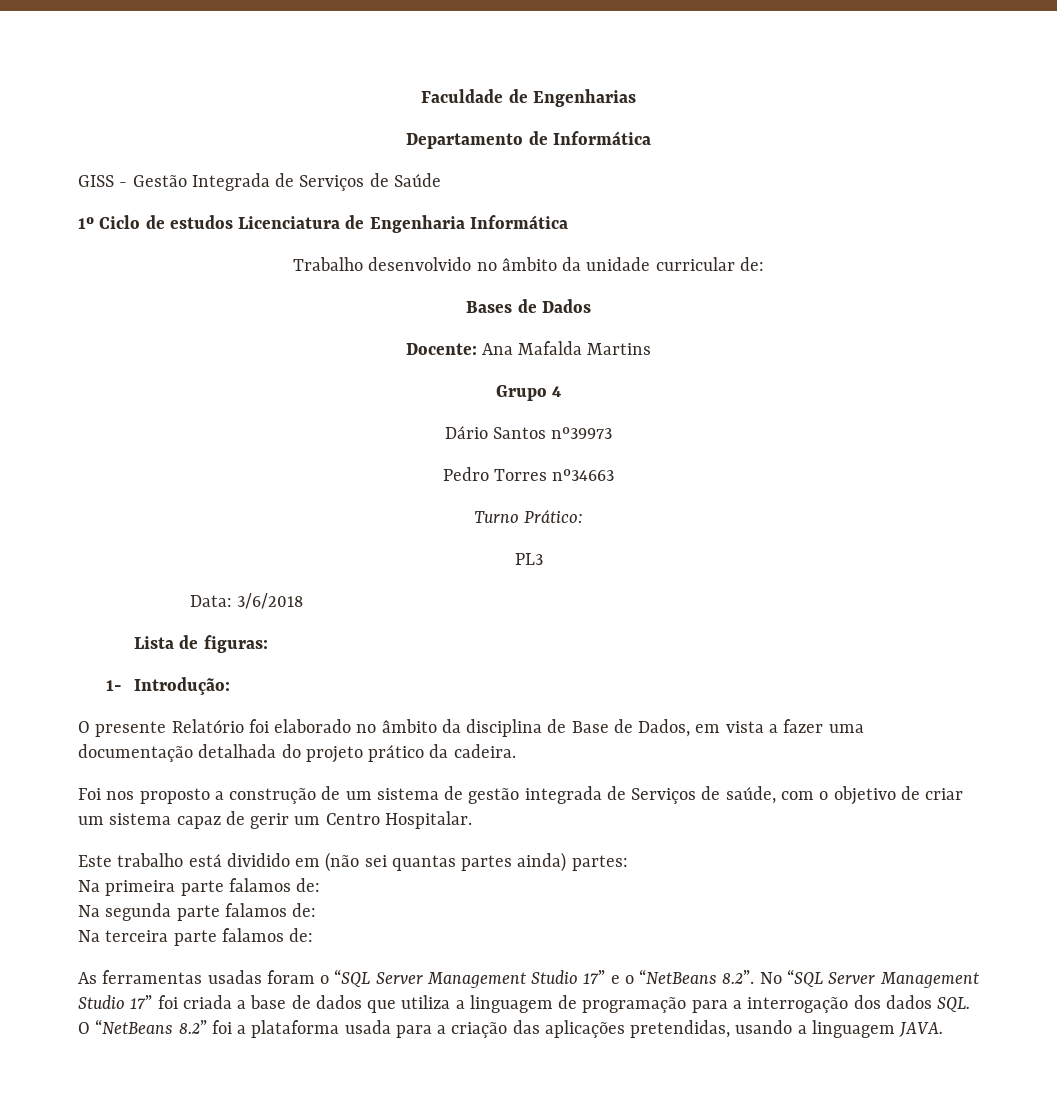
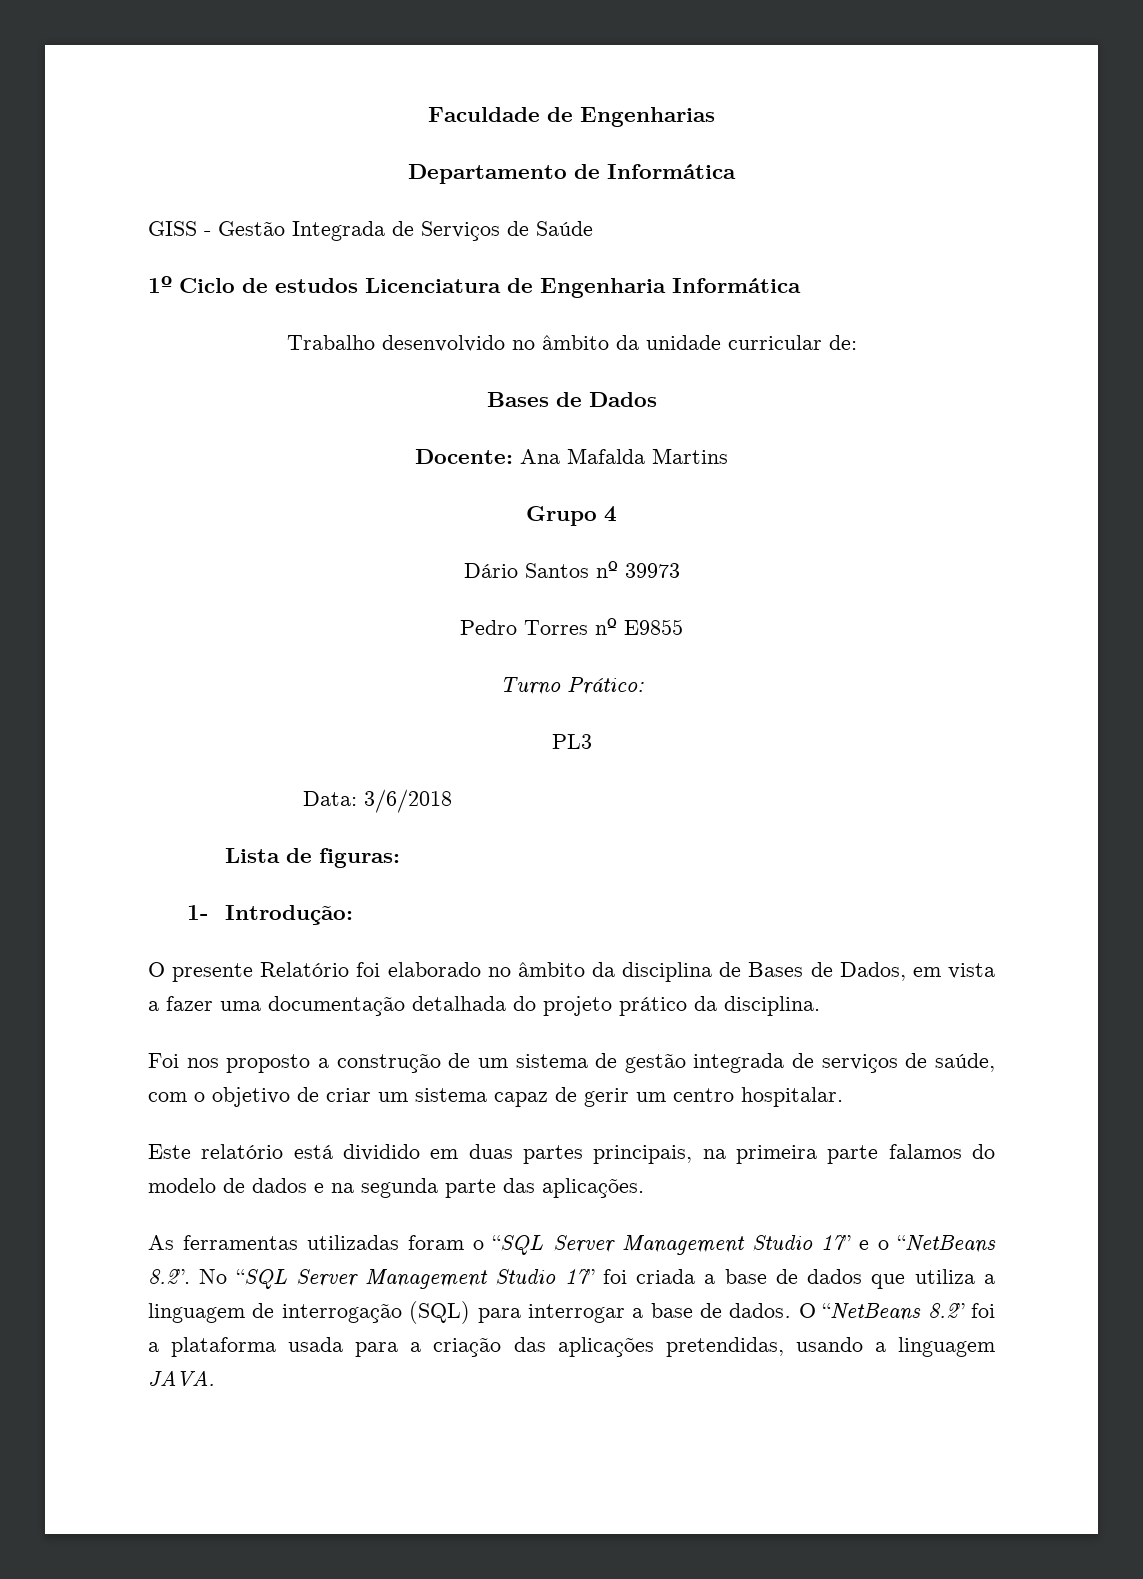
- Dário Santos nº39973
+ Dário Santos nº 39973
- Pedro Torres nº34663
+ Pedro Torres nº E9855
- O presente Relatório foi elaborado no âmbito da disciplina de Base de Dados, em vista a fazer uma documentação detalhada do projeto prático da cadeira.
+ O presente Relatório foi elaborado no âmbito da disciplina de Bases de Dados, em vista a fazer uma documentação detalhada do projeto prático da disciplina.
- Foi nos proposto a construção de um sistema de gestão integrada de Serviços de saúde, com o objetivo de criar um sistema capaz de gerir um Centro Hospitalar.
+ Foi nos proposto a construção de um sistema de gestão integrada de serviços de saúde, com o objetivo de criar um sistema capaz de gerir um centro hospitalar.
- Este trabalho está dividido em (não sei quantas partes ainda) partes:
- Na primeira parte falamos de:
- Na segunda parte falamos de:
- Na terceira parte falamos de:
+ Este relatório está dividido em duas partes principais, na primeira parte falamos do modelo de dados e na segunda parte das aplicações.
- As ferramentas usadas foram o “SQL Server Management Studio 17” e o “NetBeans 8.2”. No “SQL Server Management Studio 17” foi criada a base de dados que utiliza a linguagem de programação para a interrogação dos dados SQL. O “NetBeans 8.2” foi a plataforma usada para a criação das aplicações pretendidas, usando a linguagem JAVA.
+ As ferramentas utilizadas foram o “SQL Server Management Studio 17” e o “NetBeans 8.2”. No “SQL Server Management Studio 17” foi criada a base de dados que utiliza a linguagem de interrogação (SQL) para interrogar a base de dados. O “NetBeans 8.2” foi a plataforma usada para a criação das aplicações pretendidas, usando a linguagem JAVA.

